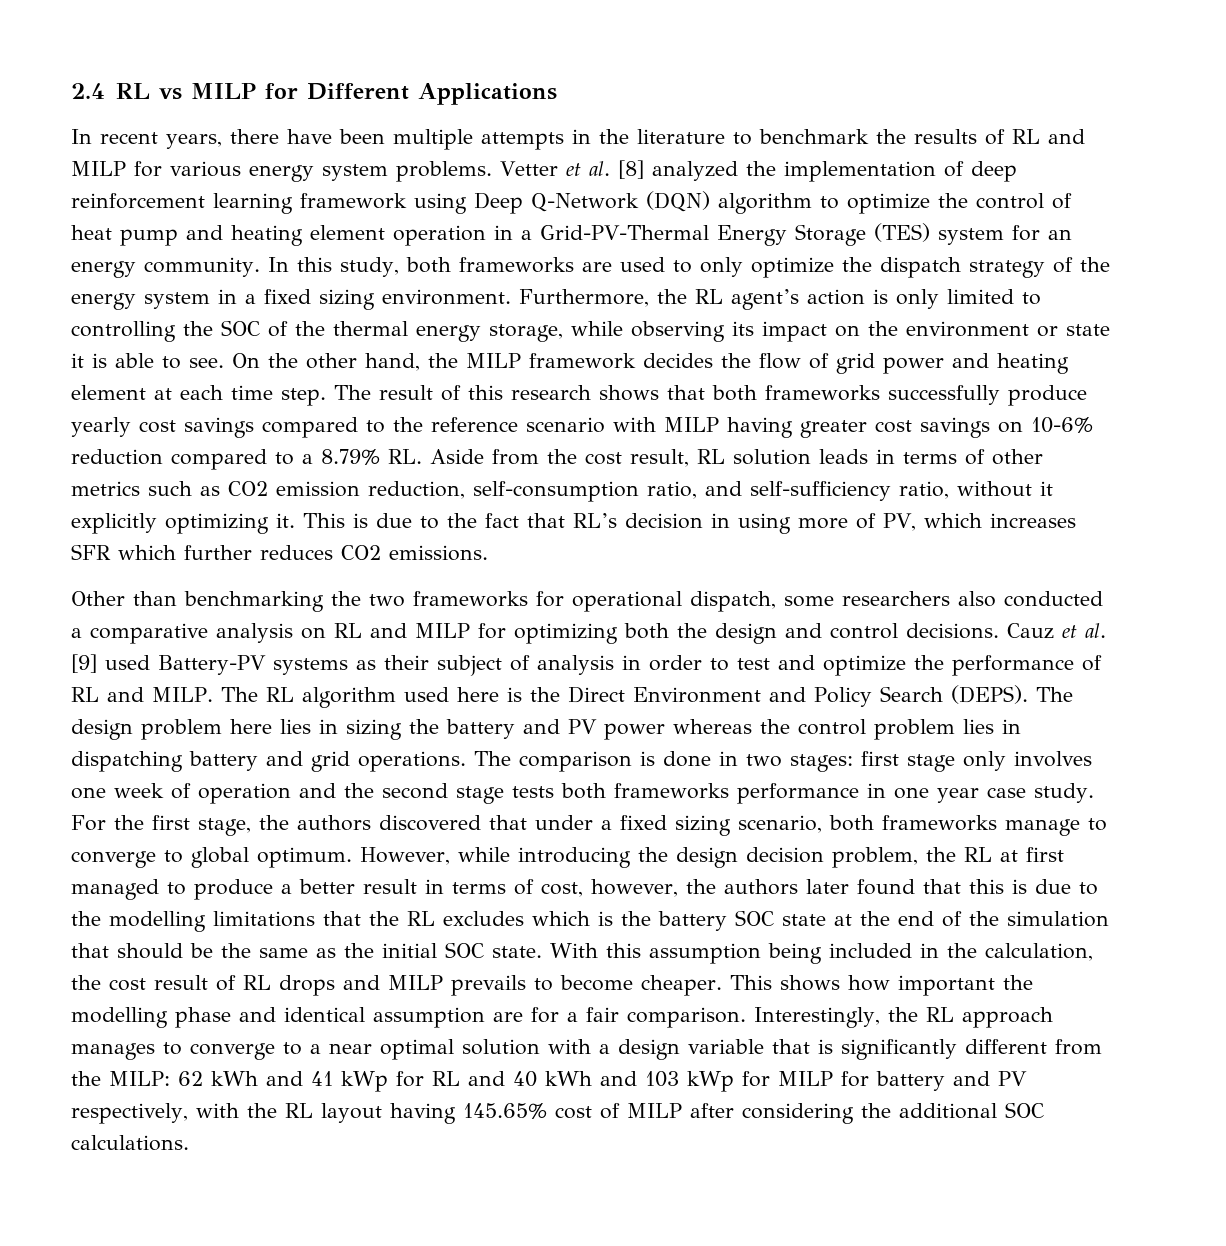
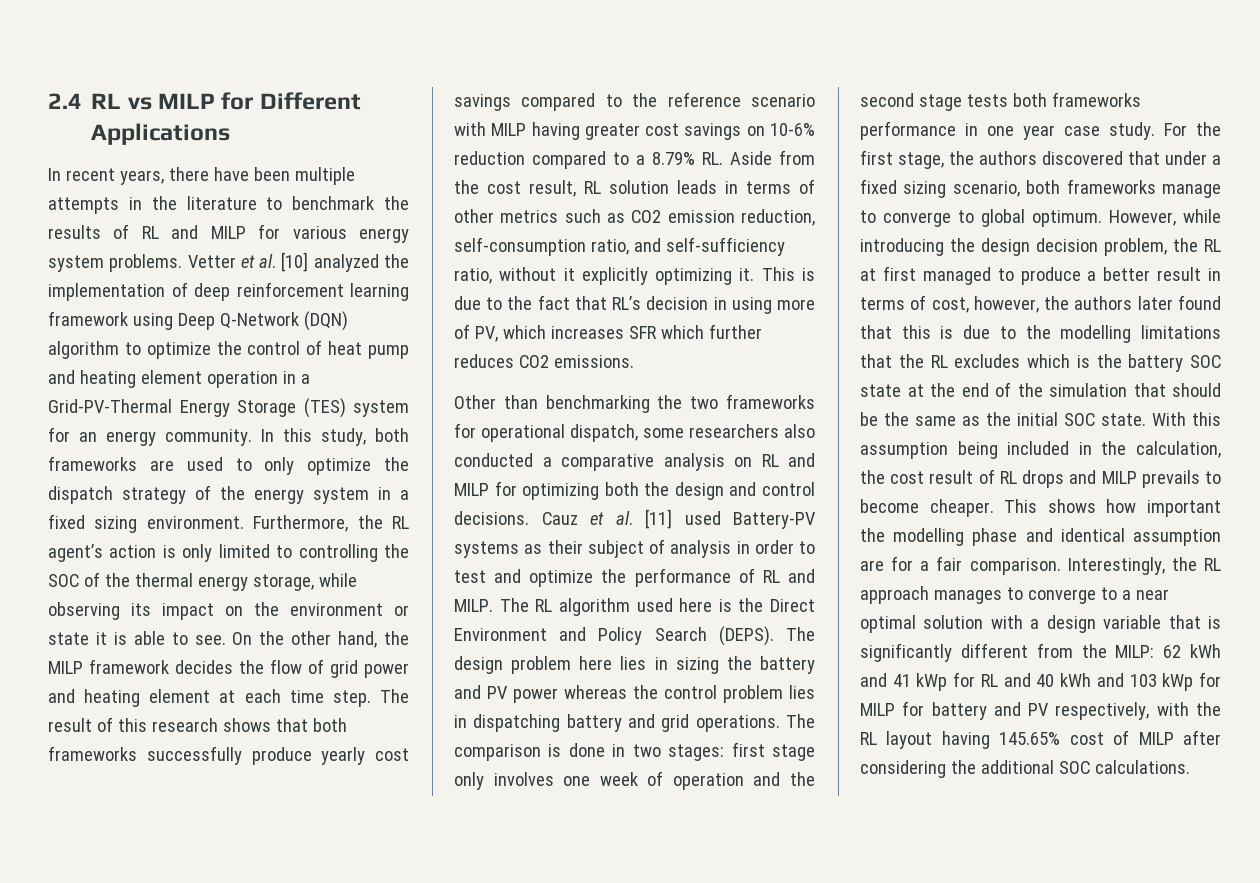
- Vetter et al. [8] analyzed the implementation of deep reinforcement learning framework using Deep Q-Network (DQN) algorithm to optimize the control of heat pump and heating element operation in a Grid-PV-Thermal Energy Storage (TES) system for an energy community.
+ Vetter et al. [10] analyzed the implementation of deep reinforcement learning framework using Deep Q-Network (DQN) algorithm to optimize the control of heat pump and heating element operation in a Grid-PV-Thermal Energy Storage (TES) system for an energy community.
- Cauz et al. [9] used Battery-PV systems as their subject of analysis in order to test and optimize the performance of RL and MILP.
+ Cauz et al. [11] used Battery-PV systems as their subject of analysis in order to test and optimize the performance of RL and MILP.

